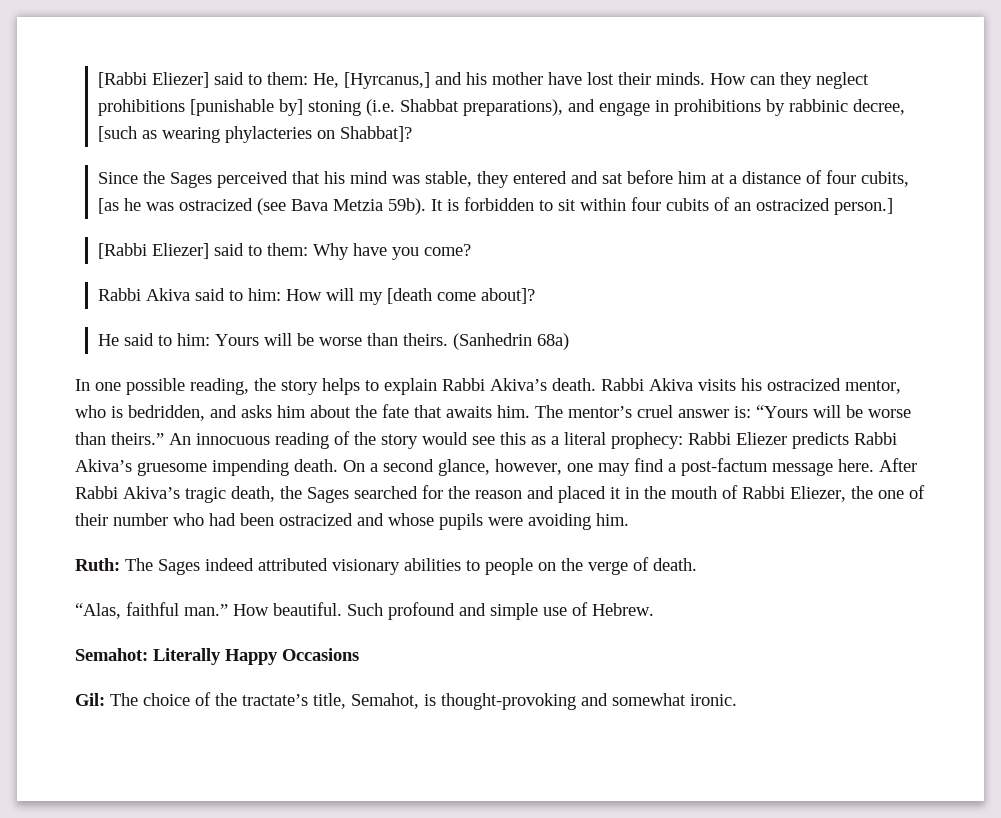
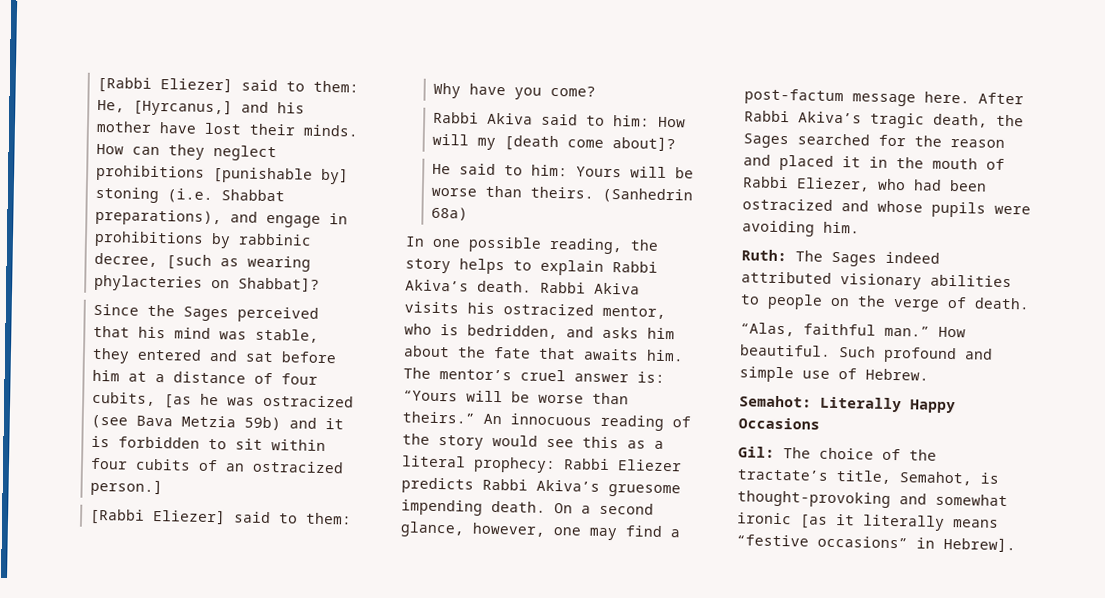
- Since the Sages perceived that his mind was stable, they entered and sat before him at a distance of four cubits, [as he was ostracized (see Bava Metzia 59b). It is forbidden to sit within four cubits of an ostracized person.]
+ Since the Sages perceived that his mind was stable, they entered and sat before him at a distance of four cubits, [as he was ostracized (see Bava Metzia 59b) and it is forbidden to sit within four cubits of an ostracized person.]
- After Rabbi Akiva’s tragic death, the Sages searched for the reason and placed it in the mouth of Rabbi Eliezer, the one of their number who had been ostracized and whose pupils were avoiding him.
+ After Rabbi Akiva’s tragic death, the Sages searched for the reason and placed it in the mouth of Rabbi Eliezer, who had been ostracized and whose pupils were avoiding him.
- Gil: The choice of the tractate’s title, Semahot, is thought-provoking and somewhat ironic.
+ Gil: The choice of the tractate’s title, Semahot, is thought-provoking and somewhat ironic [as it literally means “festive occasions” in Hebrew].

